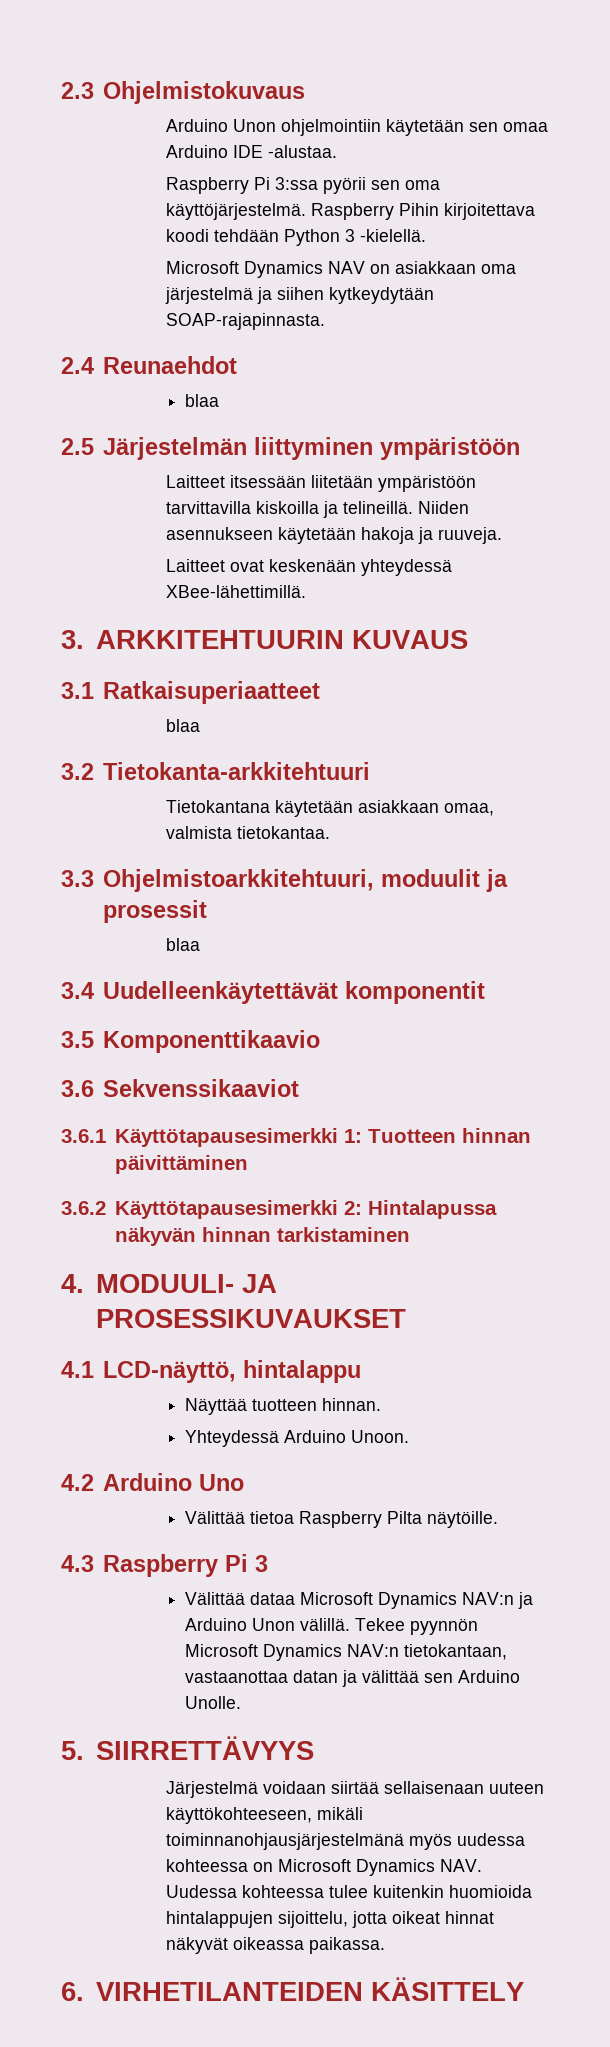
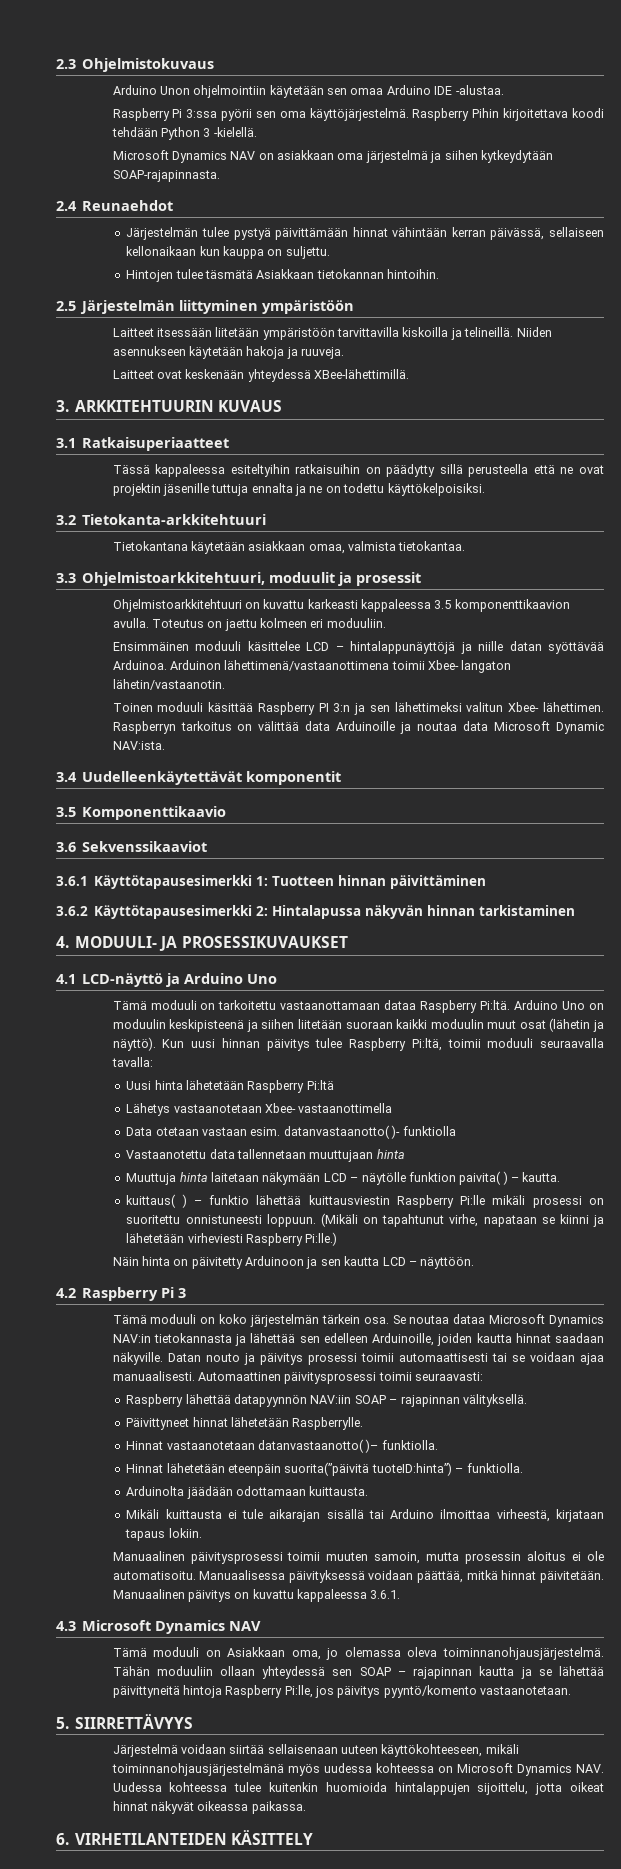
  2.4 Reunaehdot
- blaa
+ Järjestelmän tulee pystyä päivittämään hinnat vähintään kerran päivässä, sellaiseen kellonaikaan kun kauppa on suljettu.
+ Hintojen tulee täsmätä Asiakkaan tietokannan hintoihin.
  3.1 Ratkaisuperiaatteet
- blaa
+ Tässä kappaleessa esiteltyihin ratkaisuihin on päädytty sillä perusteella että ne ovat projektin jäsenille tuttuja ennalta ja ne on todettu käyttökelpoisiksi.
  3.3 Ohjelmistoarkkitehtuuri, moduulit ja prosessit
- blaa
+ Ohjelmistoarkkitehtuuri on kuvattu karkeasti kappaleessa 3.5 komponenttikaavion avulla. Toteutus on jaettu kolmeen eri moduuliin.
+ Ensimmäinen moduuli käsittelee LCD – hintalappunäyttöjä ja niille datan syöttävää Arduinoa. Arduinon lähettimenä/vastaanottimena toimii Xbee- langaton lähetin/vastaanotin.
+ Toinen moduuli käsittää Raspberry PI 3:n ja sen lähettimeksi valitun Xbee- lähettimen. Raspberryn tarkoitus on välittää data Arduinoille ja noutaa data Microsoft Dynamic NAV:ista.
- 4.1 LCD-näyttö, hintalappu
- Näyttää tuotteen hinnan.
- Yhteydessä Arduino Unoon.
- 4.2 Arduino Uno
- Välittää tietoa Raspberry Pilta näytöille.
- 4.3 Raspberry Pi 3
- Välittää dataa Microsoft Dynamics NAV:n ja Arduino Unon välillä. Tekee pyynnön Microsoft Dynamics NAV:n tietokantaan, vastaanottaa datan ja välittää sen Arduino Unolle.
+ 4.1 LCD-näyttö ja Arduino Uno
+ Tämä moduuli on tarkoitettu vastaanottamaan dataa Raspberry Pi:ltä. Arduino Uno on moduulin keskipisteenä ja siihen liitetään suoraan kaikki moduulin muut osat (lähetin ja näyttö). Kun uusi hinnan päivitys tulee Raspberry Pi:ltä, toimii moduuli seuraavalla tavalla:
+ Uusi hinta lähetetään Raspberry Pi:ltä
+ Lähetys vastaanotetaan Xbee- vastaanottimella
+ Data otetaan vastaan esim. datanvastaanotto( )- funktiolla
+ Vastaanotettu data tallennetaan muuttujaan hinta
+ Muuttuja hinta laitetaan näkymään LCD – näytölle funktion paivita( ) – kautta.
+ kuittaus( ) – funktio lähettää kuittausviestin Raspberry Pi:lle mikäli prosessi on suoritettu onnistuneesti loppuun. (Mikäli on tapahtunut virhe, napataan se kiinni ja lähetetään virheviesti Raspberry Pi:lle.)
+ Näin hinta on päivitetty Arduinoon ja sen kautta LCD – näyttöön.
+ 4.2 Raspberry Pi 3
+ Tämä moduuli on koko järjestelmän tärkein osa. Se noutaa dataa Microsoft Dynamics NAV:in tietokannasta ja lähettää sen edelleen Arduinoille, joiden kautta hinnat saadaan näkyville. Datan nouto ja päivitys prosessi toimii automaattisesti tai se voidaan ajaa manuaalisesti. Automaattinen päivitysprosessi toimii seuraavasti:
+ Raspberry lähettää datapyynnön NAV:iin SOAP – rajapinnan välityksellä.
+ Päivittyneet hinnat lähetetään Raspberrylle.
+ Hinnat vastaanotetaan datanvastaanotto( )– funktiolla.
+ Hinnat lähetetään eteenpäin suorita(”päivitä tuoteID:hinta”) – funktiolla.
+ Arduinolta jäädään odottamaan kuittausta.
+ Mikäli kuittausta ei tule aikarajan sisällä tai Arduino ilmoittaa virheestä, kirjataan tapaus lokiin.
+ Manuaalinen päivitysprosessi toimii muuten samoin, mutta prosessin aloitus ei ole automatisoitu. Manuaalisessa päivityksessä voidaan päättää, mitkä hinnat päivitetään. Manuaalinen päivitys on kuvattu kappaleessa 3.6.1.
+ 4.3 Microsoft Dynamics NAV
+ Tämä moduuli on Asiakkaan oma, jo olemassa oleva toiminnanohjausjärjestelmä. Tähän moduuliin ollaan yhteydessä sen SOAP – rajapinnan kautta ja se lähettää päivittyneitä hintoja Raspberry Pi:lle, jos päivitys pyyntö/komento vastaanotetaan.

